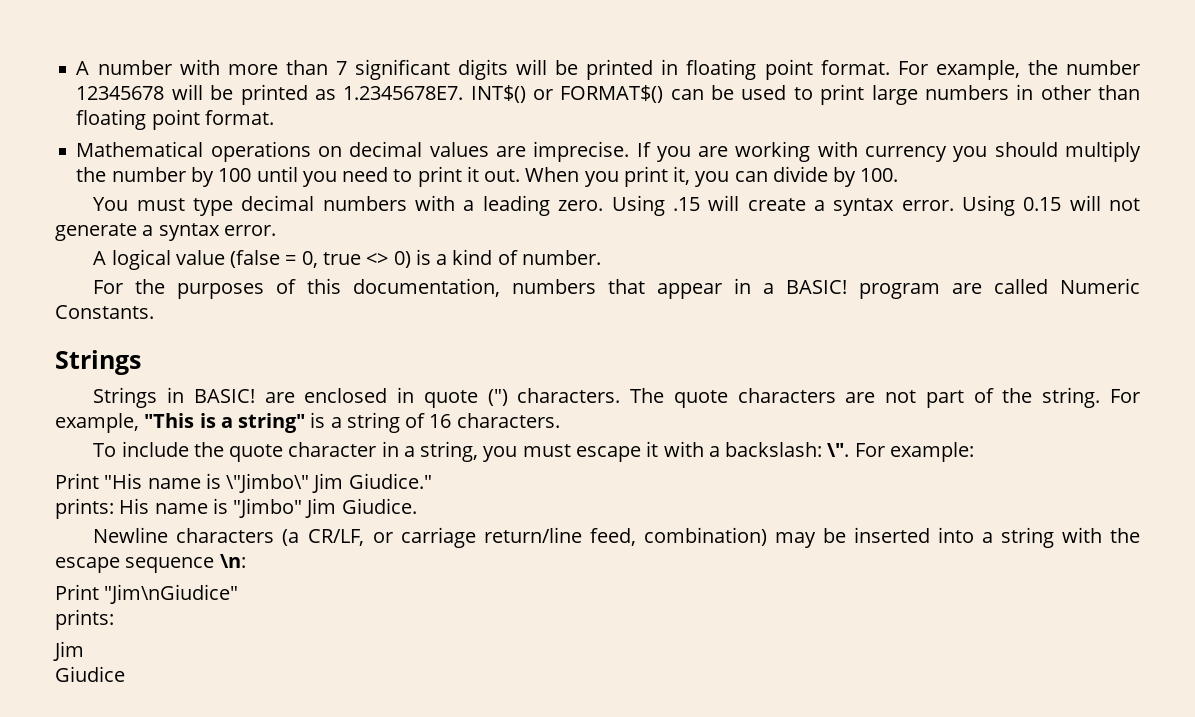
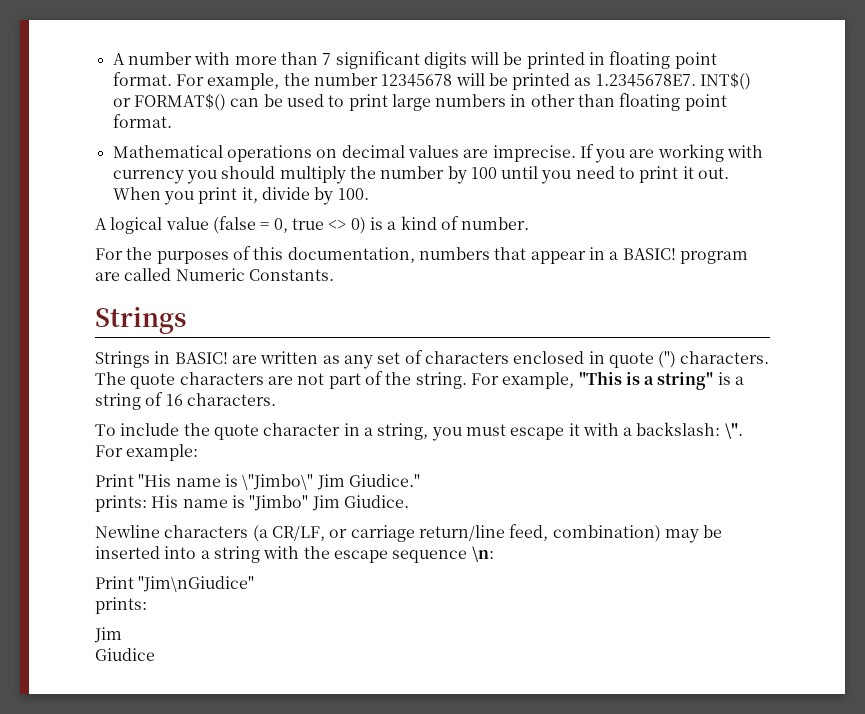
- When you print it, you can divide by 100.
+ When you print it, divide by 100.
- You must type decimal numbers with a leading zero. Using .15 will create a syntax error. Using 0.15 will not generate a syntax error.
- Strings in BASIC! are enclosed in quote (") characters.
+ Strings in BASIC! are written as any set of characters enclosed in quote (") characters.

